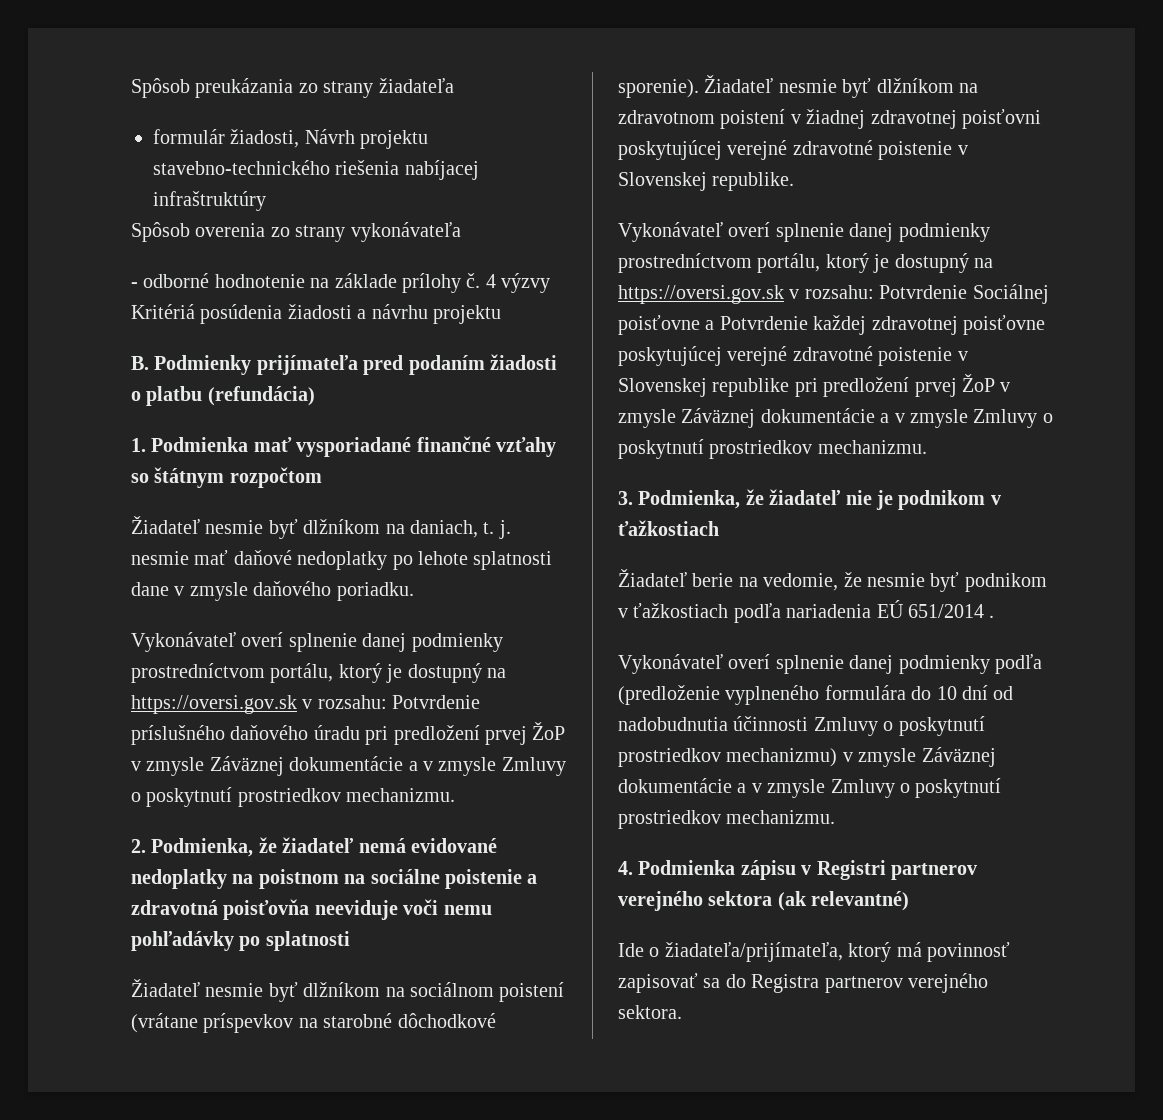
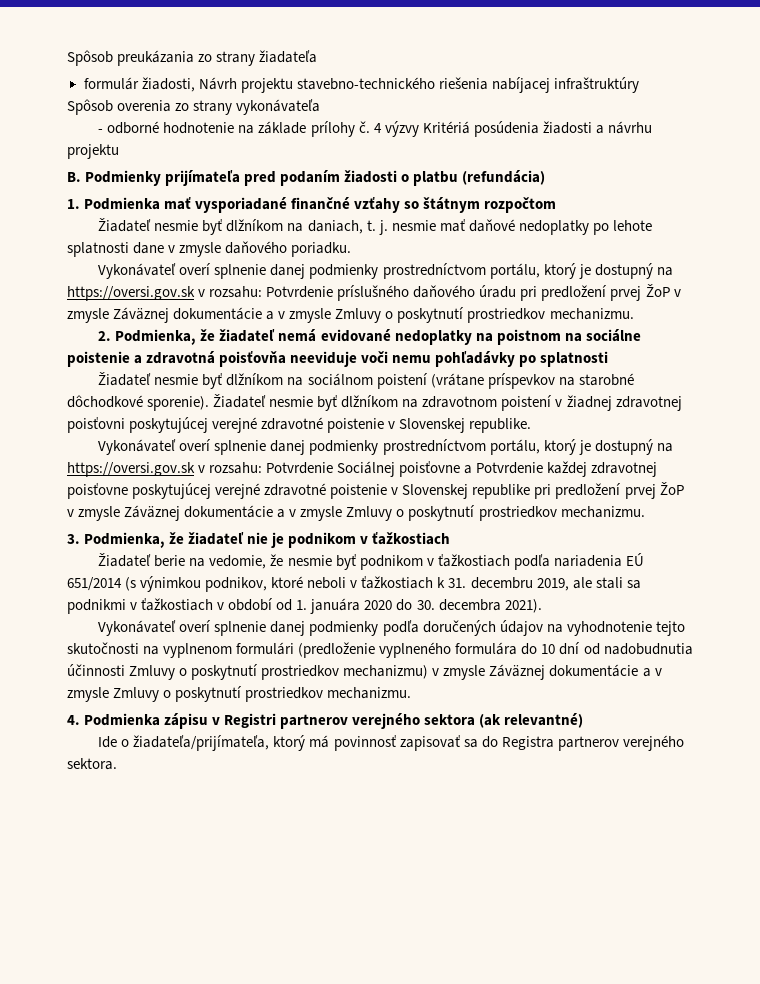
- Žiadateľ berie na vedomie, že nesmie byť podnikom v ťažkostiach podľa nariadenia EÚ 651/2014 .
+ Žiadateľ berie na vedomie, že nesmie byť podnikom v ťažkostiach podľa nariadenia EÚ 651/2014 (s výnimkou podnikov, ktoré neboli v ťažkostiach k 31. decembru 2019, ale stali sa podnikmi v ťažkostiach v období od 1. januára 2020 do 30. decembra 2021).
- Vykonávateľ overí splnenie danej podmienky podľa (predloženie vyplneného formulára do 10 dní od nadobudnutia účinnosti Zmluvy o poskytnutí prostriedkov mechanizmu) v zmysle Záväznej dokumentácie a v zmysle Zmluvy o poskytnutí prostriedkov mechanizmu.
+ Vykonávateľ overí splnenie danej podmienky podľa doručených údajov na vyhodnotenie tejto skutočnosti na vyplnenom formulári (predloženie vyplneného formulára do 10 dní od nadobudnutia účinnosti Zmluvy o poskytnutí prostriedkov mechanizmu) v zmysle Záväznej dokumentácie a v zmysle Zmluvy o poskytnutí prostriedkov mechanizmu.

